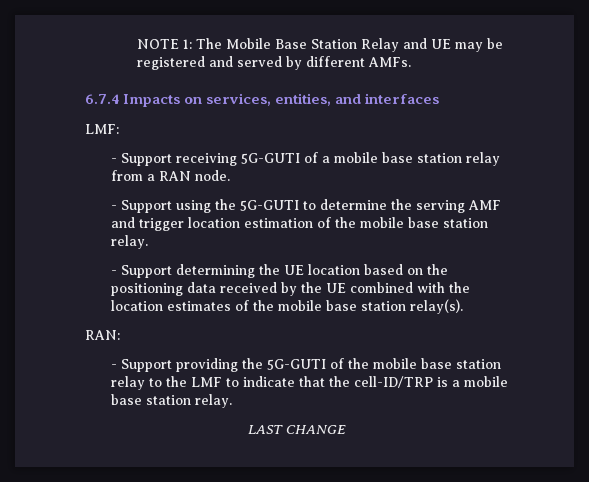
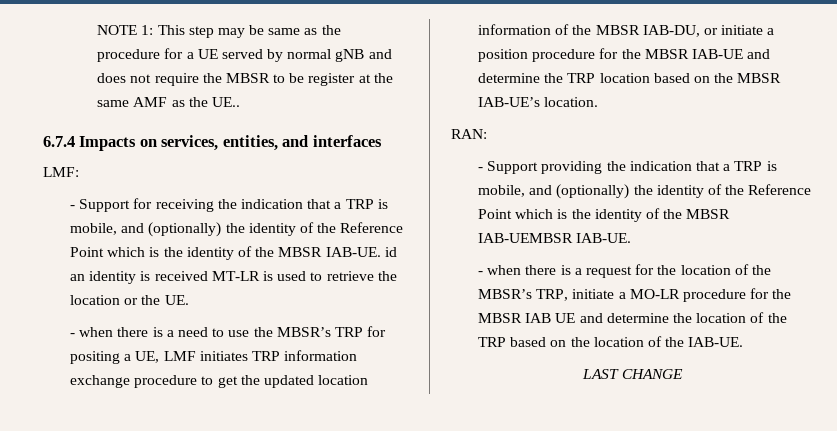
- NOTE 1: The Mobile Base Station Relay and UE may be registered and served by different AMFs.
+ NOTE 1: This step may be same as the procedure for a UE served by normal gNB and does not require the MBSR to be register at the same AMF as the UE..
- - Support receiving 5G-GUTI of a mobile base station relay from a RAN node.
- - Support using the 5G-GUTI to determine the serving AMF and trigger location estimation of the mobile base station relay.
- - Support determining the UE location based on the positioning data received by the UE combined with the location estimates of the mobile base station relay(s).
+ - Support for receiving the indication that a TRP is mobile, and (optionally) the identity of the Reference Point which is the identity of the MBSR IAB-UE. id an identity is received MT-LR is used to retrieve the location or the UE.
+ - when there is a need to use the MBSR’s TRP for positing a UE, LMF initiates TRP information exchange procedure to get the updated location information of the MBSR IAB-DU, or initiate a position procedure for the MBSR IAB-UE and determine the TRP location based on the MBSR IAB-UE’s location.
- - Support providing the 5G-GUTI of the mobile base station relay to the LMF to indicate that the cell-ID/TRP is a mobile base station relay.
+ - Support providing the indication that a TRP is mobile, and (optionally) the identity of the Reference Point which is the identity of the MBSR IAB-UEMBSR IAB-UE.
+ - when there is a request for the location of the MBSR’s TRP, initiate a MO-LR procedure for the MBSR IAB UE and determine the location of the TRP based on the location of the IAB-UE.

